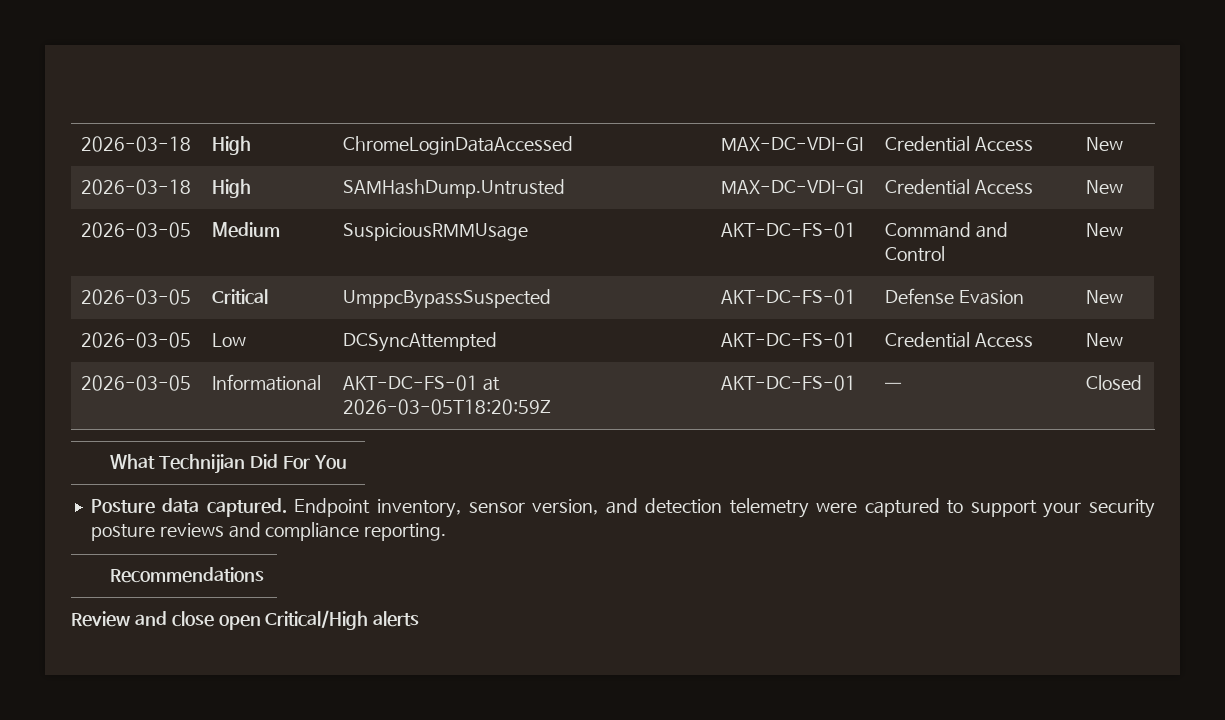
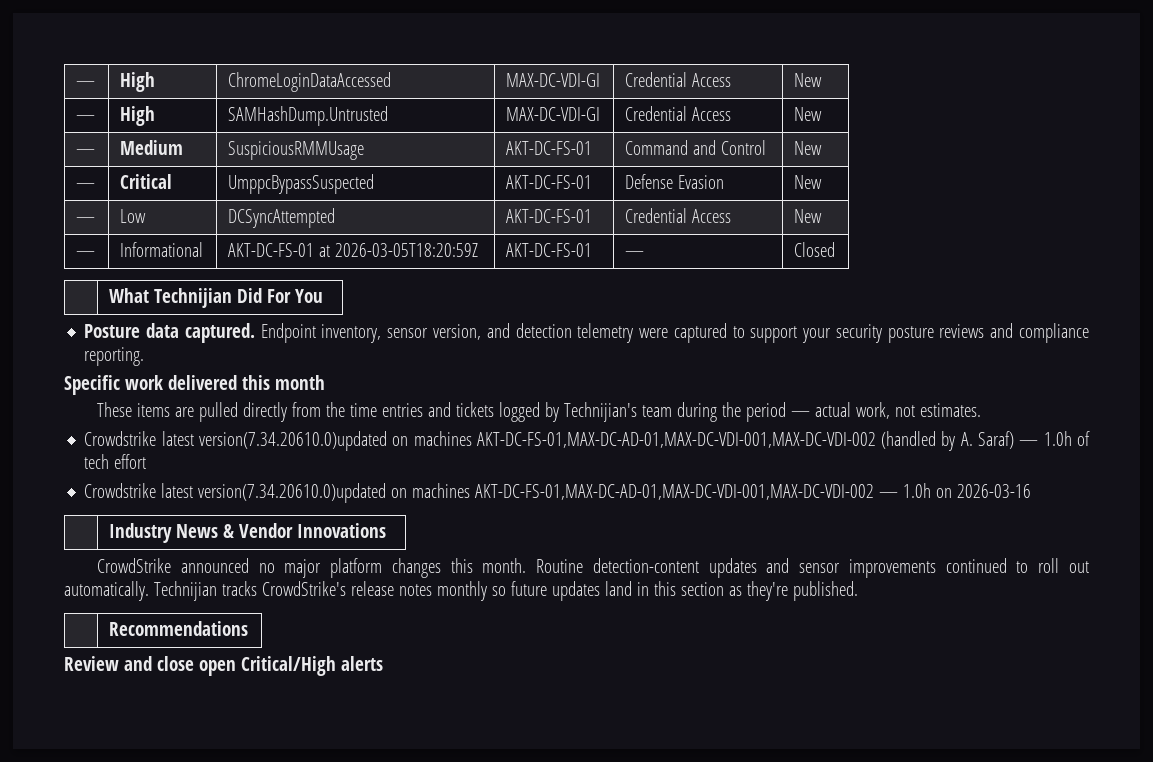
- 2026-03-18 | High | ChromeLoginDataAccessed | MAX-DC-VDI-GI | Credential Access | New
+ — | High | ChromeLoginDataAccessed | MAX-DC-VDI-GI | Credential Access | New
- 2026-03-18 | High | SAMHashDump.Untrusted | MAX-DC-VDI-GI | Credential Access | New
+ — | High | SAMHashDump.Untrusted | MAX-DC-VDI-GI | Credential Access | New
- 2026-03-05 | Medium | SuspiciousRMMUsage | AKT-DC-FS-01 | Command and Control | New
+ — | Medium | SuspiciousRMMUsage | AKT-DC-FS-01 | Command and Control | New
- 2026-03-05 | Critical | UmppcBypassSuspected | AKT-DC-FS-01 | Defense Evasion | New
+ — | Critical | UmppcBypassSuspected | AKT-DC-FS-01 | Defense Evasion | New
- 2026-03-05 | Low | DCSyncAttempted | AKT-DC-FS-01 | Credential Access | New
+ — | Low | DCSyncAttempted | AKT-DC-FS-01 | Credential Access | New
- 2026-03-05 | Informational | AKT-DC-FS-01 at 2026-03-05T18:20:59Z | AKT-DC-FS-01 | — | Closed
+ — | Informational | AKT-DC-FS-01 at 2026-03-05T18:20:59Z | AKT-DC-FS-01 | — | Closed
+ Specific work delivered this month
+ These items are pulled directly from the time entries and tickets logged by Technijian's team during the period — actual work, not estimates.
+ Crowdstrike latest version(7.34.20610.0)updated on machines AKT-DC-FS-01,MAX-DC-AD-01,MAX-DC-VDI-001,MAX-DC-VDI-002 (handled by A. Saraf) — 1.0h of tech effort
+ Crowdstrike latest version(7.34.20610.0)updated on machines AKT-DC-FS-01,MAX-DC-AD-01,MAX-DC-VDI-001,MAX-DC-VDI-002 — 1.0h on 2026-03-16
+ | Industry News & Vendor Innovations
+ CrowdStrike announced no major platform changes this month. Routine detection-content updates and sensor improvements continued to roll out automatically. Technijian tracks CrowdStrike's release notes monthly so future updates land in this section as they're published.

